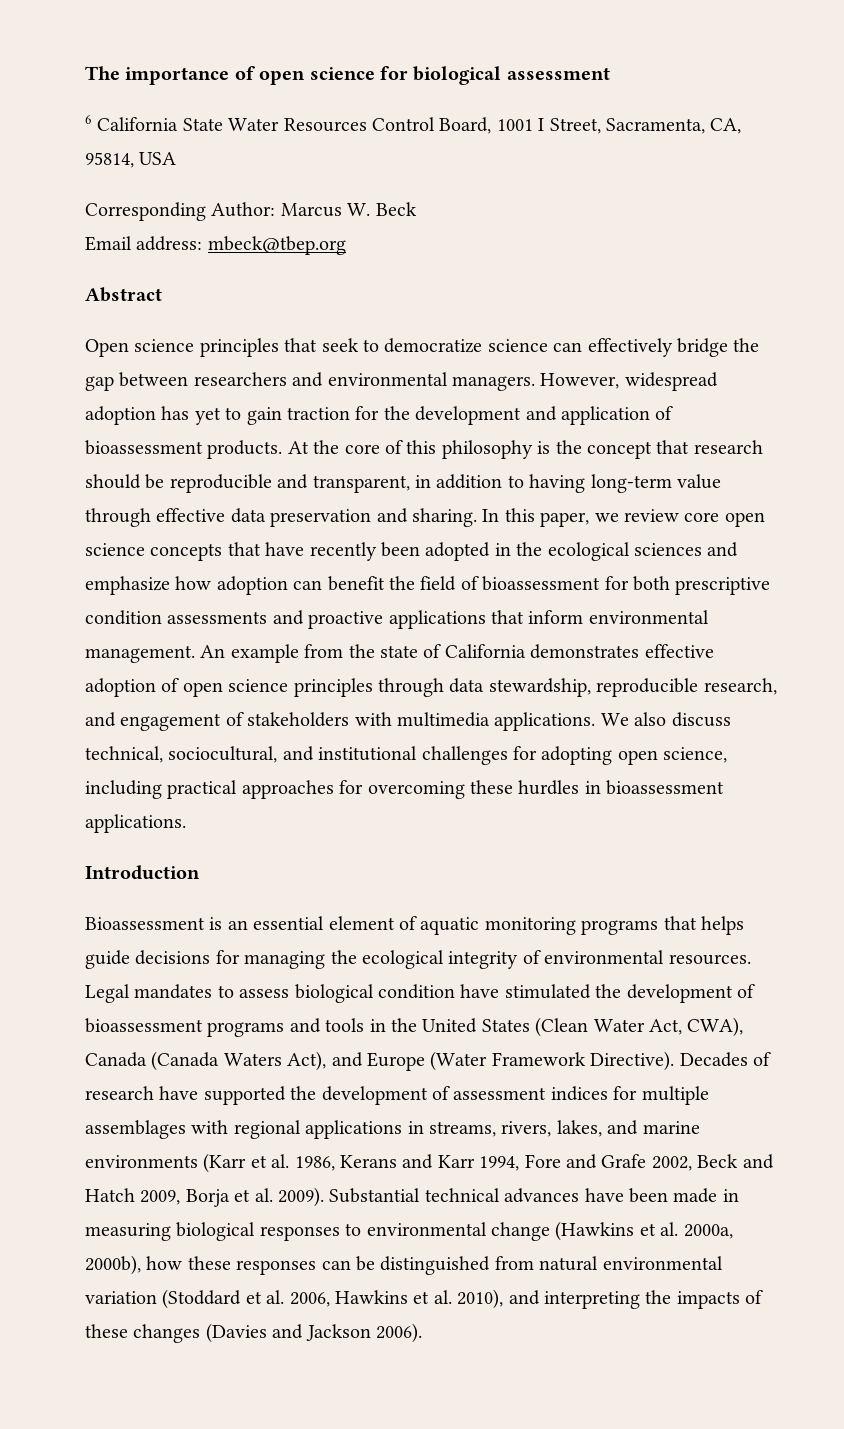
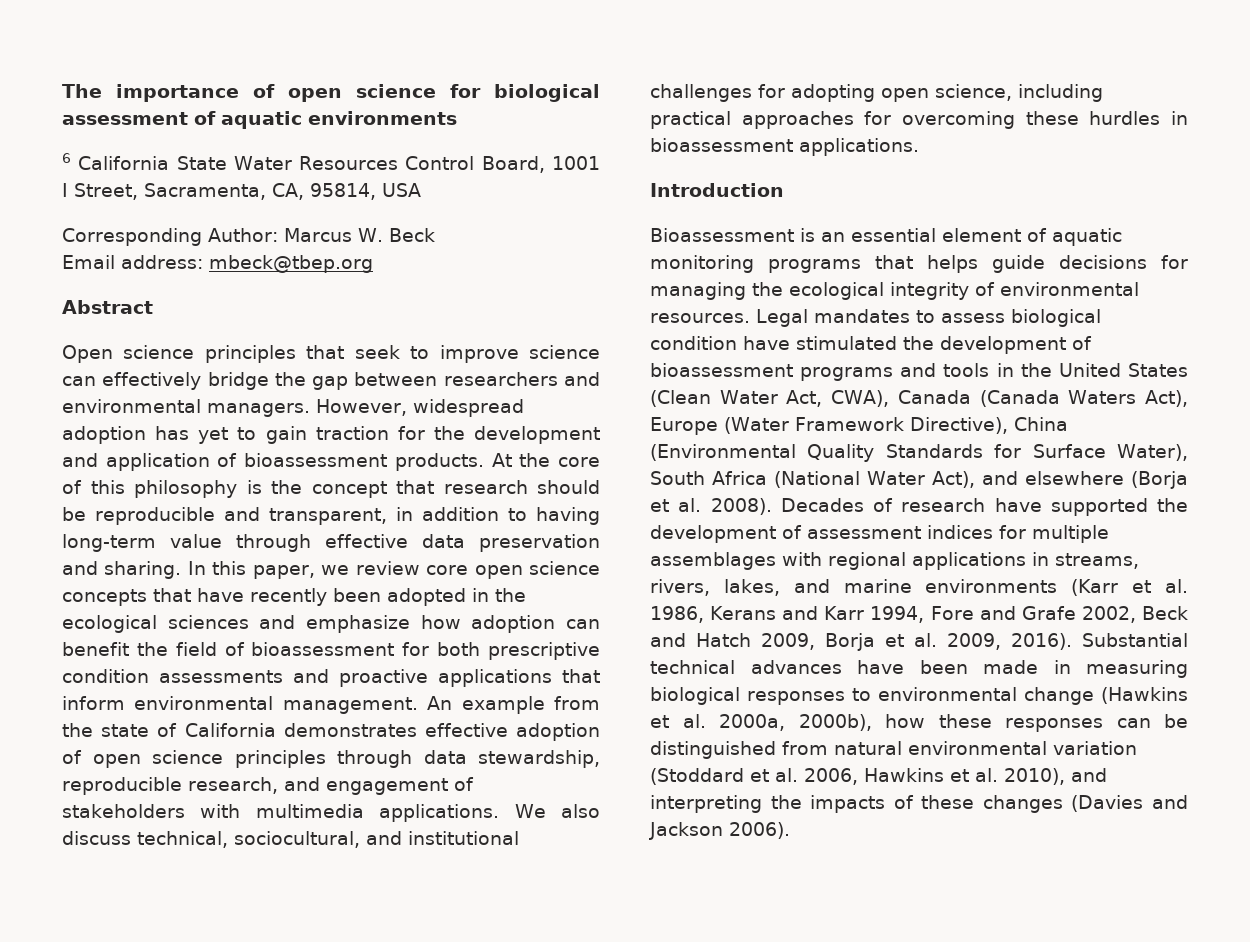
- The importance of open science for biological assessment
+ The importance of open science for biological assessment of aquatic environments
- Open science principles that seek to democratize science can effectively bridge the gap between researchers and environmental managers.
+ Open science principles that seek to improve science can effectively bridge the gap between researchers and environmental managers.
- Legal mandates to assess biological condition have stimulated the development of bioassessment programs and tools in the United States (Clean Water Act, CWA), Canada (Canada Waters Act), and Europe (Water Framework Directive).
+ Legal mandates to assess biological condition have stimulated the development of bioassessment programs and tools in the United States (Clean Water Act, CWA), Canada (Canada Waters Act), Europe (Water Framework Directive), China (Environmental Quality Standards for Surface Water), South Africa (National Water Act), and elsewhere (Borja et al. 2008).
- Decades of research have supported the development of assessment indices for multiple assemblages with regional applications in streams, rivers, lakes, and marine environments (Karr et al. 1986, Kerans and Karr 1994, Fore and Grafe 2002, Beck and Hatch 2009, Borja et al. 2009).
+ Decades of research have supported the development of assessment indices for multiple assemblages with regional applications in streams, rivers, lakes, and marine environments (Karr et al. 1986, Kerans and Karr 1994, Fore and Grafe 2002, Beck and Hatch 2009, Borja et al. 2009, 2016).

